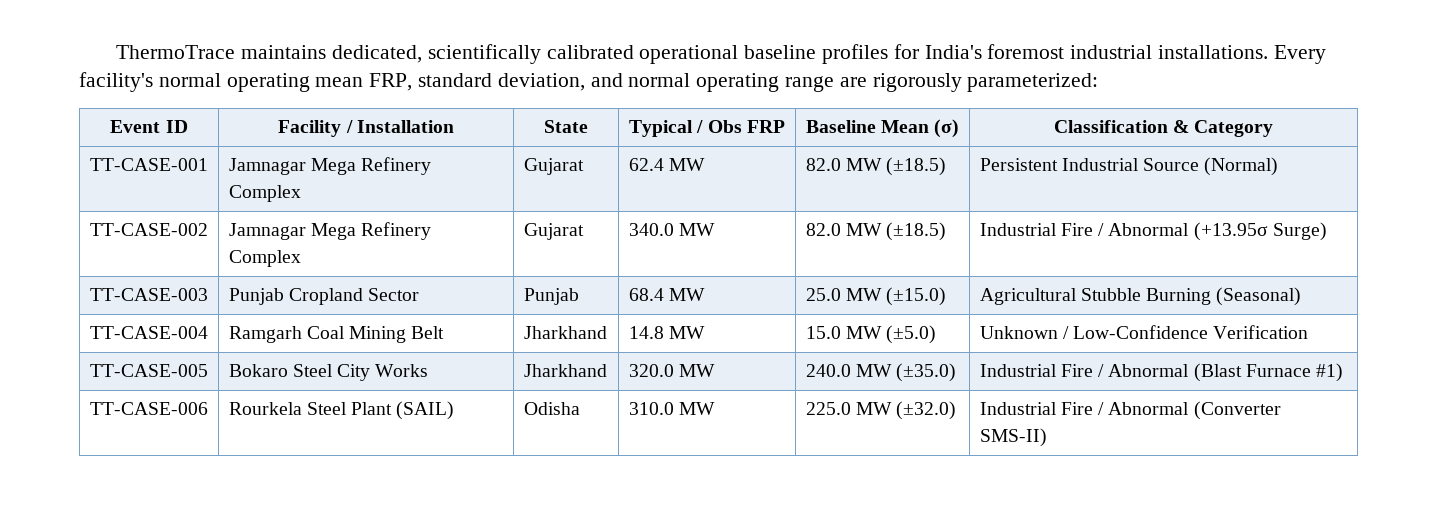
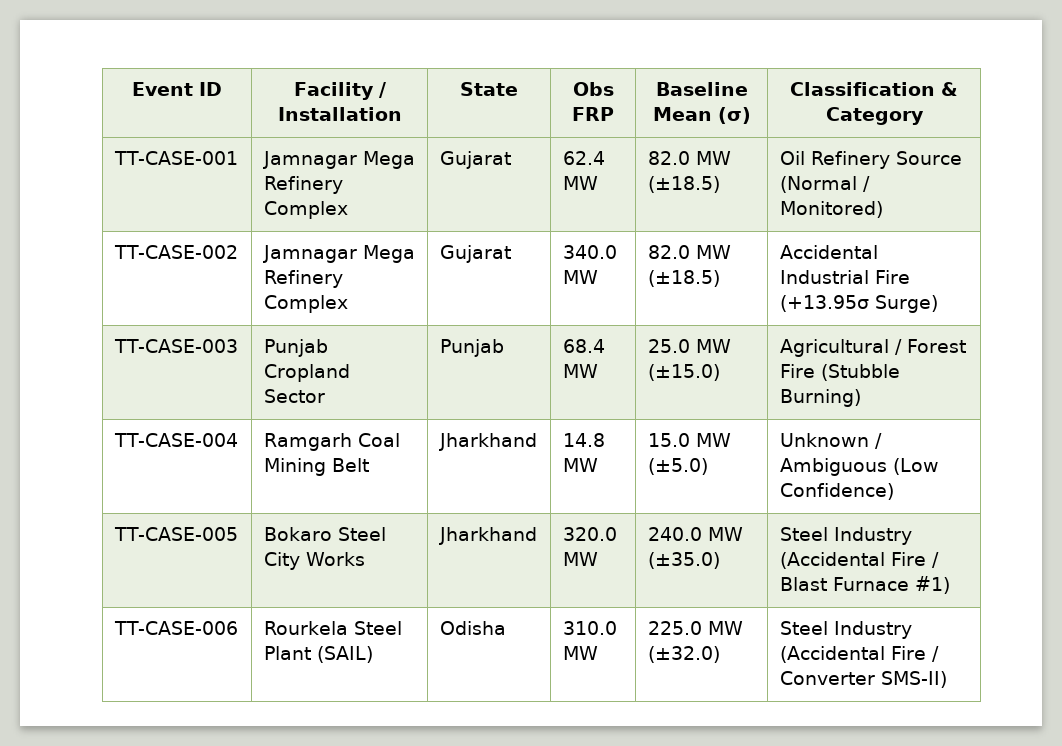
- ThermoTrace maintains dedicated, scientifically calibrated operational baseline profiles for India's foremost industrial installations. Every facility's normal operating mean FRP, standard deviation, and normal operating range are rigorously parameterized:
- Event ID | Facility / Installation | State | Typical / Obs FRP | Baseline Mean (σ) | Classification & Category
+ Event ID | Facility / Installation | State | Obs FRP | Baseline Mean (σ) | Classification & Category
- TT-CASE-001 | Jamnagar Mega Refinery Complex | Gujarat | 62.4 MW | 82.0 MW (±18.5) | Persistent Industrial Source (Normal)
+ TT-CASE-001 | Jamnagar Mega Refinery Complex | Gujarat | 62.4 MW | 82.0 MW (±18.5) | Oil Refinery Source (Normal / Monitored)
- TT-CASE-002 | Jamnagar Mega Refinery Complex | Gujarat | 340.0 MW | 82.0 MW (±18.5) | Industrial Fire / Abnormal (+13.95σ Surge)
+ TT-CASE-002 | Jamnagar Mega Refinery Complex | Gujarat | 340.0 MW | 82.0 MW (±18.5) | Accidental Industrial Fire (+13.95σ Surge)
- TT-CASE-003 | Punjab Cropland Sector | Punjab | 68.4 MW | 25.0 MW (±15.0) | Agricultural Stubble Burning (Seasonal)
+ TT-CASE-003 | Punjab Cropland Sector | Punjab | 68.4 MW | 25.0 MW (±15.0) | Agricultural / Forest Fire (Stubble Burning)
- TT-CASE-004 | Ramgarh Coal Mining Belt | Jharkhand | 14.8 MW | 15.0 MW (±5.0) | Unknown / Low-Confidence Verification
+ TT-CASE-004 | Ramgarh Coal Mining Belt | Jharkhand | 14.8 MW | 15.0 MW (±5.0) | Unknown / Ambiguous (Low Confidence)
- TT-CASE-005 | Bokaro Steel City Works | Jharkhand | 320.0 MW | 240.0 MW (±35.0) | Industrial Fire / Abnormal (Blast Furnace #1)
+ TT-CASE-005 | Bokaro Steel City Works | Jharkhand | 320.0 MW | 240.0 MW (±35.0) | Steel Industry (Accidental Fire / Blast Furnace #1)
- TT-CASE-006 | Rourkela Steel Plant (SAIL) | Odisha | 310.0 MW | 225.0 MW (±32.0) | Industrial Fire / Abnormal (Converter SMS-II)
+ TT-CASE-006 | Rourkela Steel Plant (SAIL) | Odisha | 310.0 MW | 225.0 MW (±32.0) | Steel Industry (Accidental Fire / Converter SMS-II)

